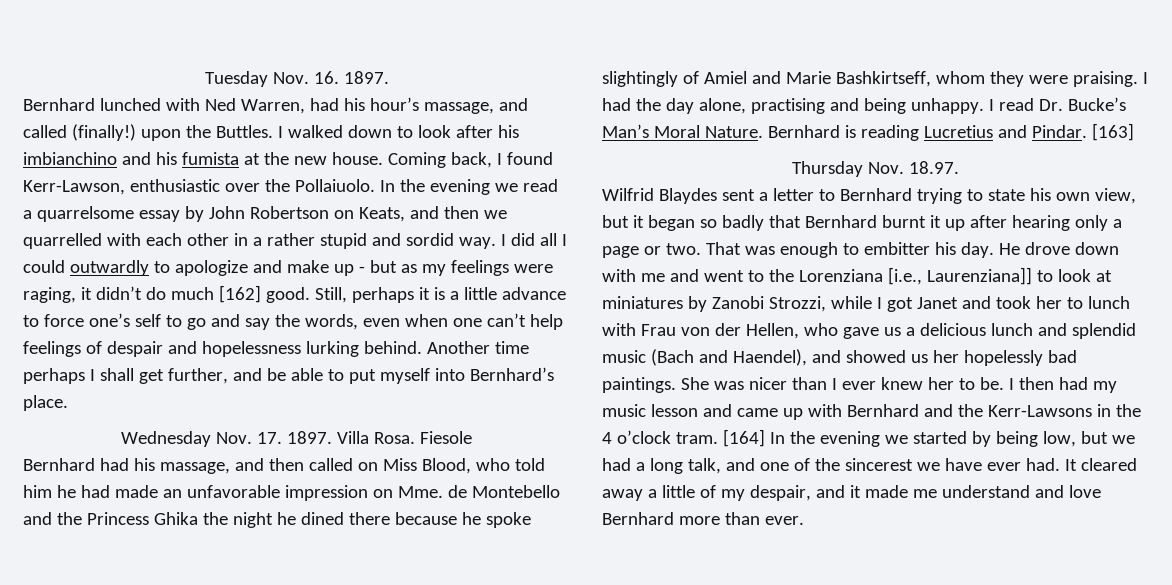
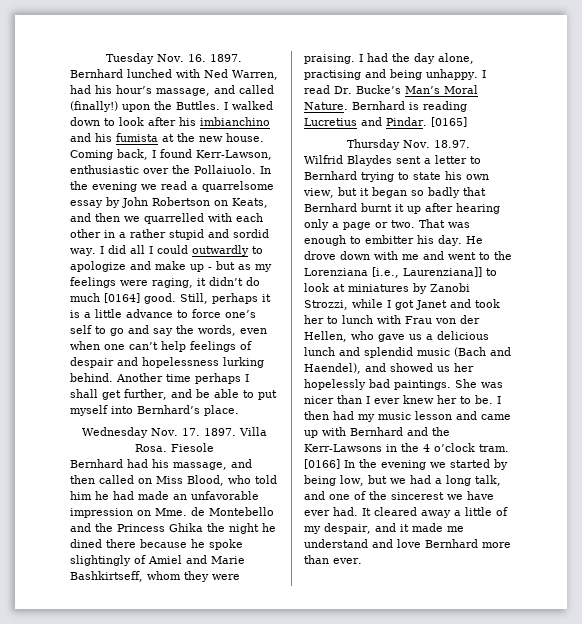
- I did all I could outwardly to apologize and make up - but as my feelings were raging, it didn’t do much [162] good.
+ I did all I could outwardly to apologize and make up - but as my feelings were raging, it didn’t do much [0164] good.
- [163]
+ [0165]
- [164] In the evening we started by being low, but we had a long talk, and one of the sincerest we have ever had.
+ [0166] In the evening we started by being low, but we had a long talk, and one of the sincerest we have ever had.

